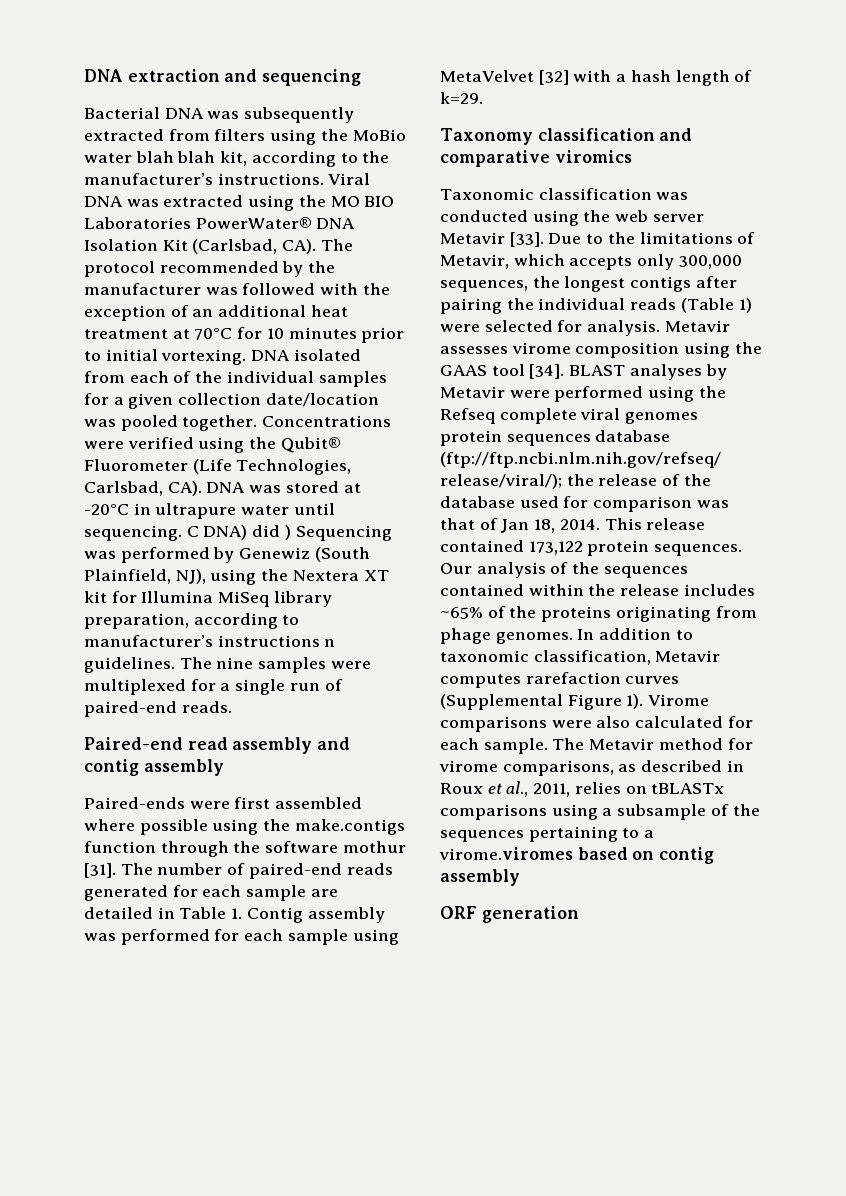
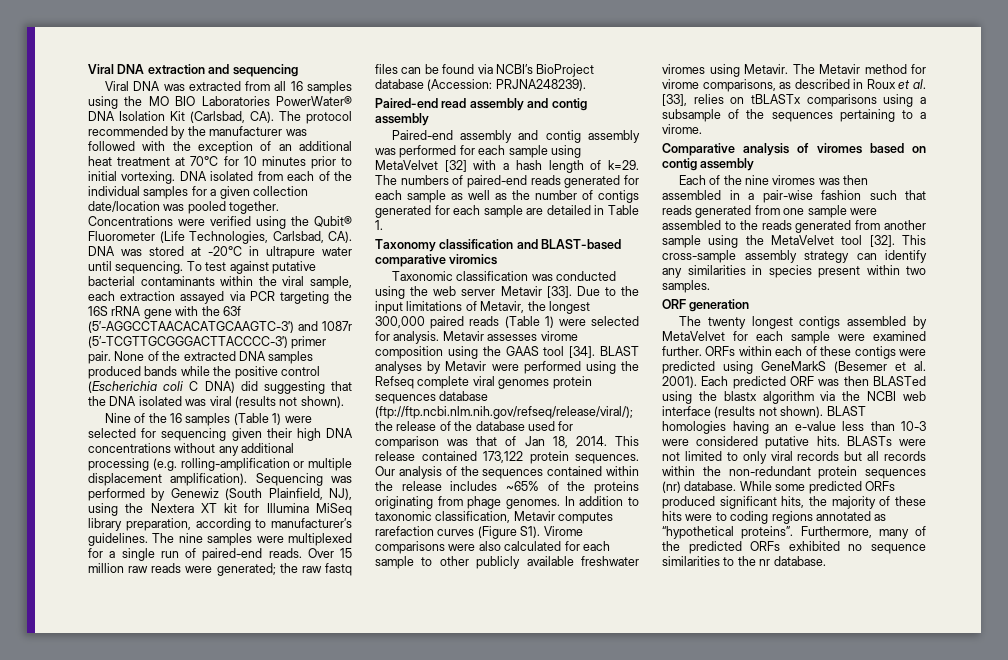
- DNA extraction and sequencing
+ Viral DNA extraction and sequencing
- Bacterial DNA was subsequently extracted from filters using the MoBio water blah blah kit, according to the manufacturer’s instructions. Viral DNA was extracted using the MO BIO Laboratories PowerWater® DNA Isolation Kit (Carlsbad, CA). The protocol recommended by the manufacturer was followed with the exception of an additional heat treatment at 70°C for 10 minutes prior to initial vortexing.
+ Viral DNA was extracted from all 16 samples using the MO BIO Laboratories PowerWater® DNA Isolation Kit (Carlsbad, CA). The protocol recommended by the manufacturer was followed with the exception of an additional heat treatment at 70°C for 10 minutes prior to initial vortexing.
- C DNA) did ) Sequencing was performed by Genewiz (South Plainfield, NJ), using the Nextera XT kit for Illumina MiSeq library preparation, according to manufacturer’s instructions n guidelines.
+ To test against putative bacterial contaminants within the viral sample, each extraction assayed via PCR targeting the 16S rRNA gene with the 63f (5′-AGGCCTAACACATGCAAGTC-3′) and 1087r (5’-TCGTTGCGGGACTTACCCC-3′) primer pair. None of the extracted DNA samples produced bands while the positive control (Escherichia coli C DNA) did suggesting that the DNA isolated was viral (results not shown).
+ Nine of the 16 samples (Table 1) were selected for sequencing given their high DNA concentrations without any additional processing (e.g. rolling-amplification or multiple displacement amplification). Sequencing was performed by Genewiz (South Plainfield, NJ), using the Nextera XT kit for Illumina MiSeq library preparation, according to manufacturer’s guidelines.
+ Over 15 million raw reads were generated; the raw fastq files can be found via NCBI’s BioProject database (Accession: PRJNA248239).
- Paired-ends were first assembled where possible using the make.contigs function through the software mothur [31]. The number of paired-end reads generated for each sample are detailed in Table 1. Contig assembly was performed for each sample using MetaVelvet [32] with a hash length of k=29.
+ Paired-end assembly and contig assembly was performed for each sample using MetaVelvet [32] with a hash length of k=29. The numbers of paired-end reads generated for each sample as well as the number of contigs generated for each sample are detailed in Table 1.
- Taxonomy classification and comparative viromics
+ Taxonomy classification and BLAST-based comparative viromics
- Due to the limitations of Metavir, which accepts only 300,000 sequences, the longest contigs after pairing the individual reads (Table 1) were selected for analysis.
+ Due to the input limitations of Metavir, the longest 300,000 paired reads (Table 1) were selected for analysis.
- In addition to taxonomic classification, Metavir computes rarefaction curves (Supplemental Figure 1). Virome comparisons were also calculated for each sample.
+ In addition to taxonomic classification, Metavir computes rarefaction curves (Figure S1). Virome comparisons were also calculated for each sample to other publicly available freshwater viromes using Metavir.
- The Metavir method for virome comparisons, as described in Roux et al., 2011, relies on tBLASTx comparisons using a subsample of the sequences pertaining to a virome.viromes based on contig assembly
+ The Metavir method for virome comparisons, as described in Roux et al. [33], relies on tBLASTx comparisons using a subsample of the sequences pertaining to a virome.
+ Comparative analysis of viromes based on contig assembly
+ Each of the nine viromes was then assembled in a pair-wise fashion such that reads generated from one sample were assembled to the reads generated from another sample using the MetaVelvet tool [32]. This cross-sample assembly strategy can identify any similarities in species present within two samples.
  ORF generation
+ The twenty longest contigs assembled by MetaVelvet for each sample were examined further. ORFs within each of these contigs were predicted using GeneMarkS (Besemer et al. 2001). Each predicted ORF was then BLASTed using the blastx algorithm via the NCBI web interface (results not shown). BLAST homologies having an e-value less than 10-3 were considered putative hits. BLASTs were not limited to only viral records but all records within the non-redundant protein sequences (nr) database. While some predicted ORFs produced significant hits, the majority of these hits were to coding regions annotated as “hypothetical proteins”. Furthermore, many of the predicted ORFs exhibited no sequence similarities to the nr database.

